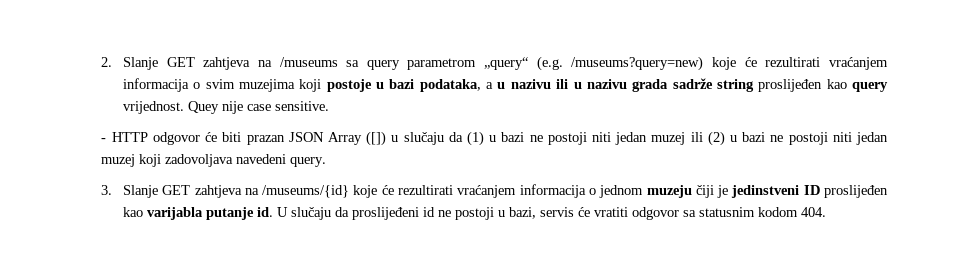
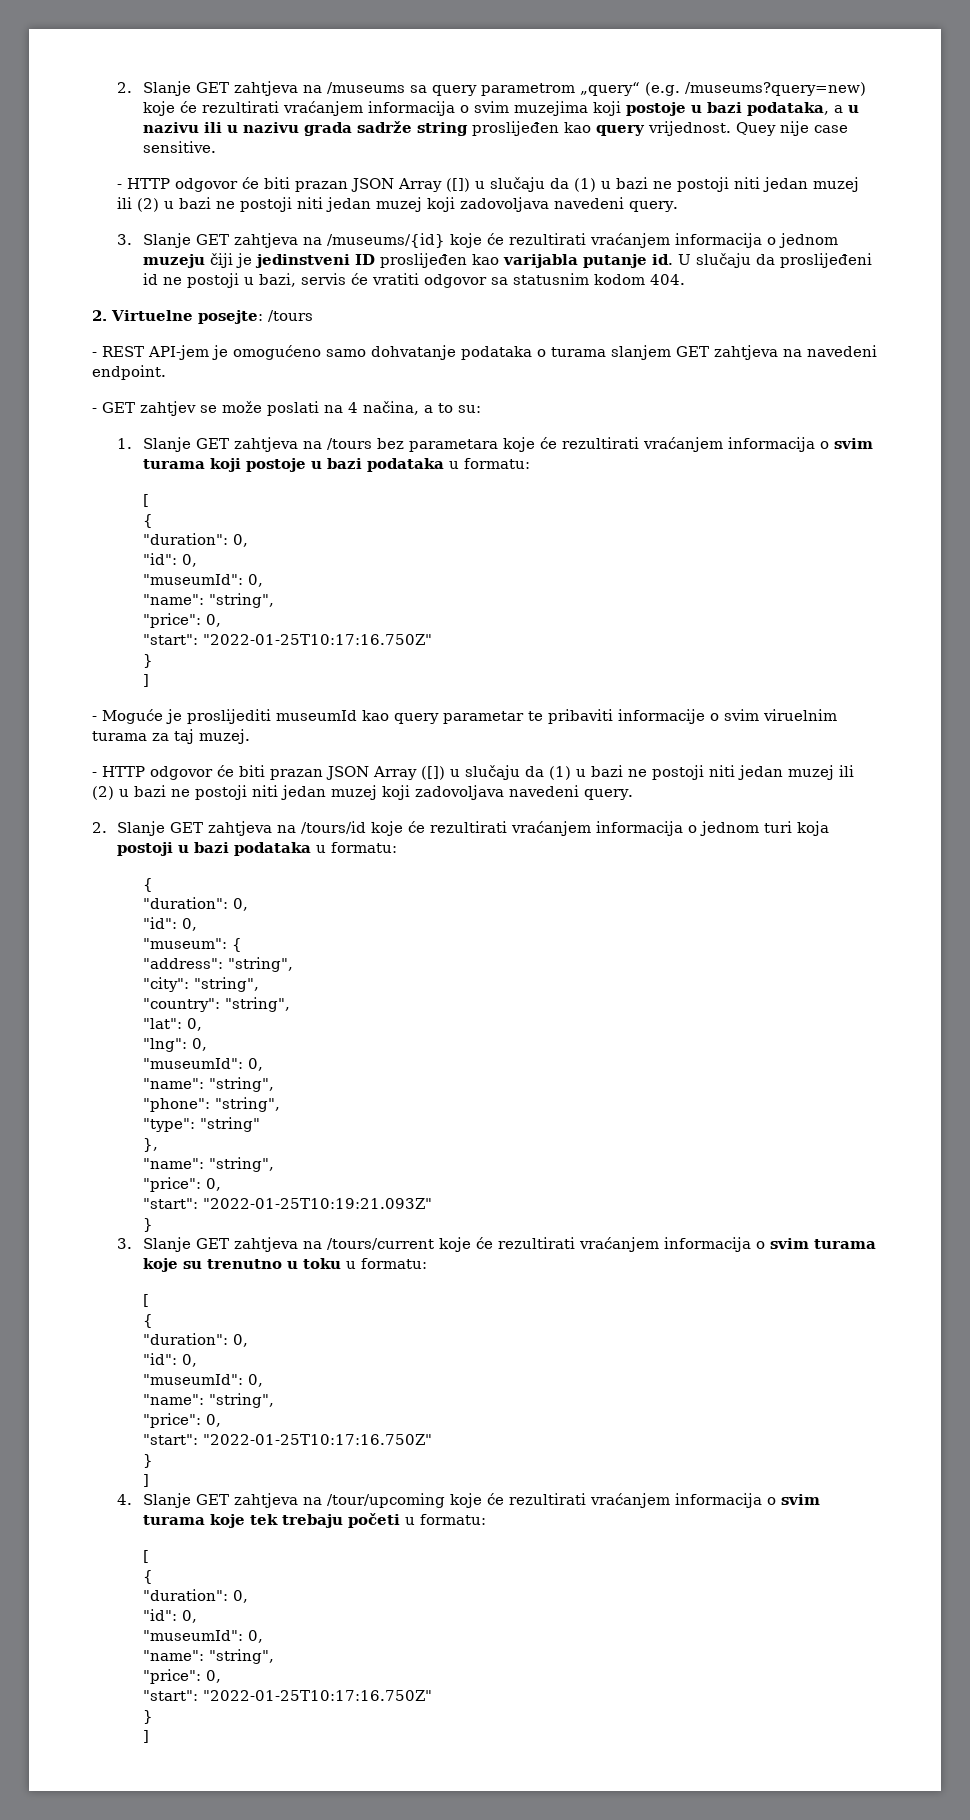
+ 2. Virtuelne posejte: /tours
+ - REST API-jem je omogućeno samo dohvatanje podataka o turama slanjem GET zahtjeva na navedeni endpoint.
+ - GET zahtjev se može poslati na 4 načina, a to su:
+ 1. Slanje GET zahtjeva na /tours bez parametara koje će rezultirati vraćanjem informacija o svim turama koji postoje u bazi podataka u formatu:
+ [
+ {
+ "duration": 0,
+ "id": 0,
+ "museumId": 0,
+ "name": "string",
+ "price": 0,
+ "start": "2022-01-25T10:17:16.750Z"
+ }
+ ]
+ - Moguće je proslijediti museumId kao query parametar te pribaviti informacije o svim viruelnim turama za taj muzej.
+ - HTTP odgovor će biti prazan JSON Array ([]) u slučaju da (1) u bazi ne postoji niti jedan muzej ili (2) u bazi ne postoji niti jedan muzej koji zadovoljava navedeni query.
+ 2. Slanje GET zahtjeva na /tours/id koje će rezultirati vraćanjem informacija o jednom turi koja postoji u bazi podataka u formatu:
+ {
+ "duration": 0,
+ "id": 0,
+ "museum": {
+ "address": "string",
+ "city": "string",
+ "country": "string",
+ "lat": 0,
+ "lng": 0,
+ "museumId": 0,
+ "name": "string",
+ "phone": "string",
+ "type": "string"
+ },
+ "name": "string",
+ "price": 0,
+ "start": "2022-01-25T10:19:21.093Z"
+ }
+ 3. Slanje GET zahtjeva na /tours/current koje će rezultirati vraćanjem informacija o svim turama koje su trenutno u toku u formatu:
+ [
+ {
+ "duration": 0,
+ "id": 0,
+ "museumId": 0,
+ "name": "string",
+ "price": 0,
+ "start": "2022-01-25T10:17:16.750Z"
+ }
+ ]
+ 4. Slanje GET zahtjeva na /tour/upcoming koje će rezultirati vraćanjem informacija o svim turama koje tek trebaju početi u formatu:
+ [
+ {
+ "duration": 0,
+ "id": 0,
+ "museumId": 0,
+ "name": "string",
+ "price": 0,
+ "start": "2022-01-25T10:17:16.750Z"
+ }
+ ]

